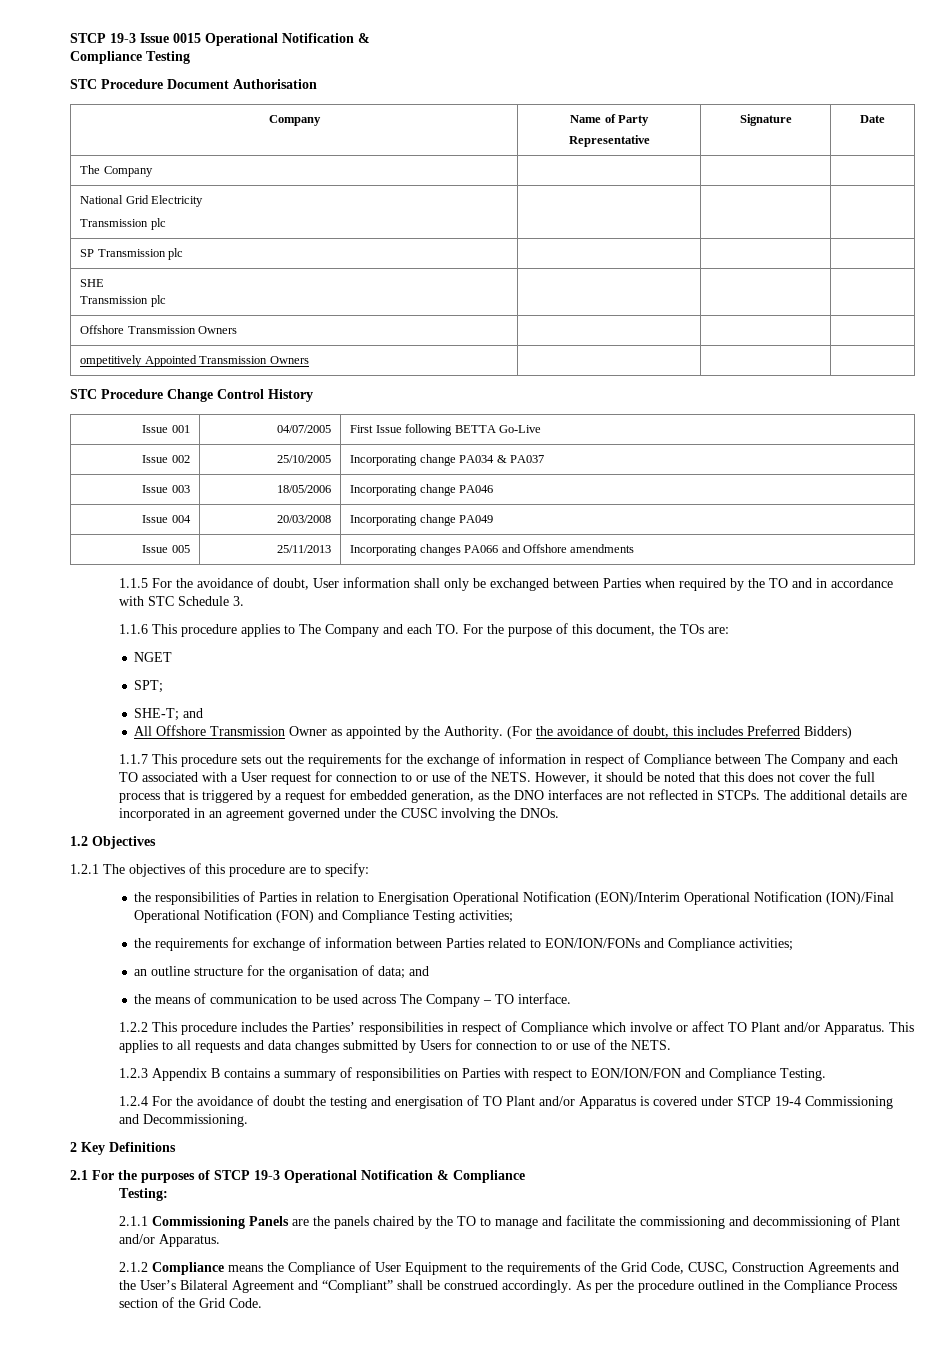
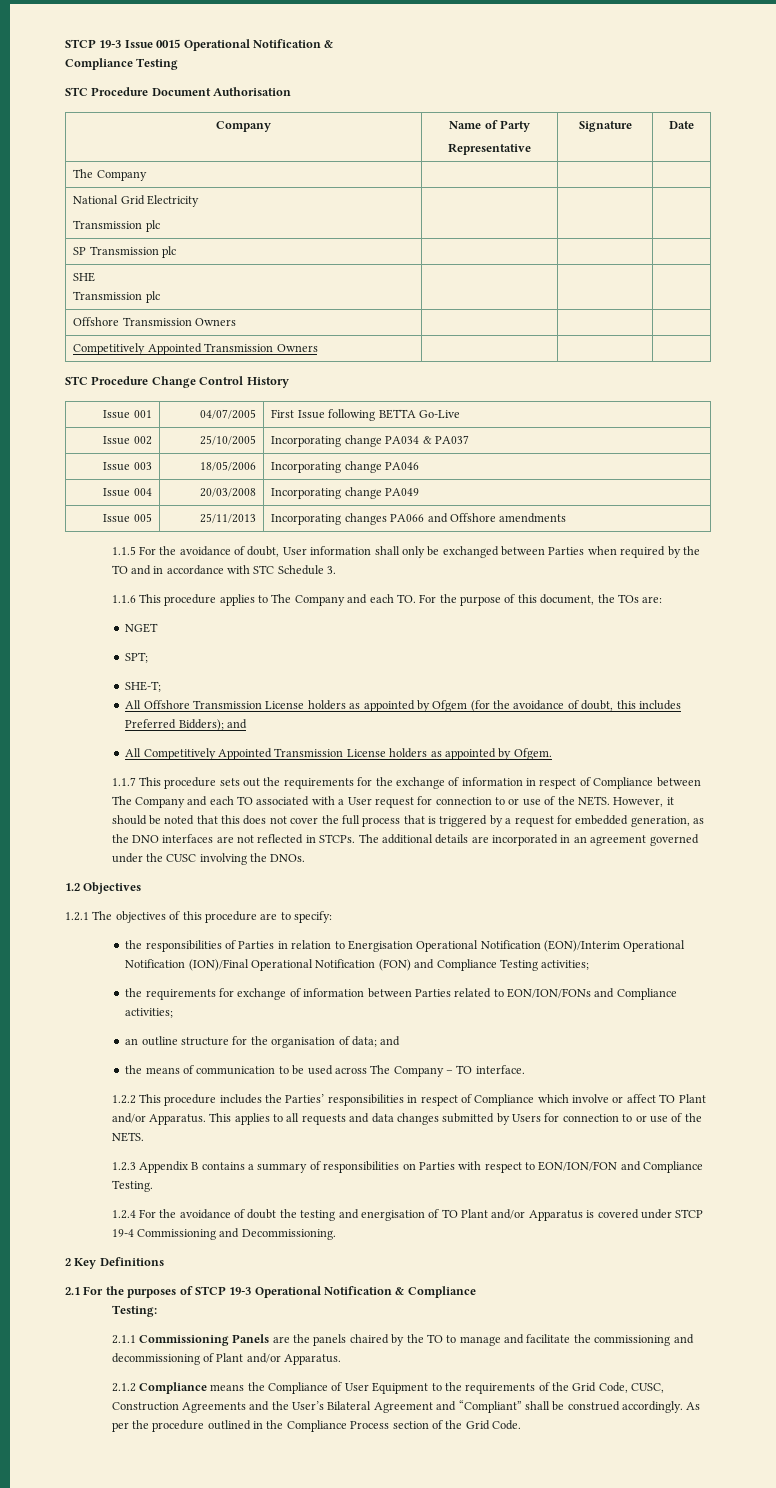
- ompetitively Appointed Transmission Owners | | |
+ Competitively Appointed Transmission Owners | | |
- SHE-T; and
+ SHE-T;
- All Offshore Transmission Owner as appointed by the Authority. (For the avoidance of doubt, this includes Preferred Bidders)
+ All Offshore Transmission License holders as appointed by Ofgem (for the avoidance of doubt, this includes Preferred Bidders); and
+ All Competitively Appointed Transmission License holders as appointed by Ofgem.

